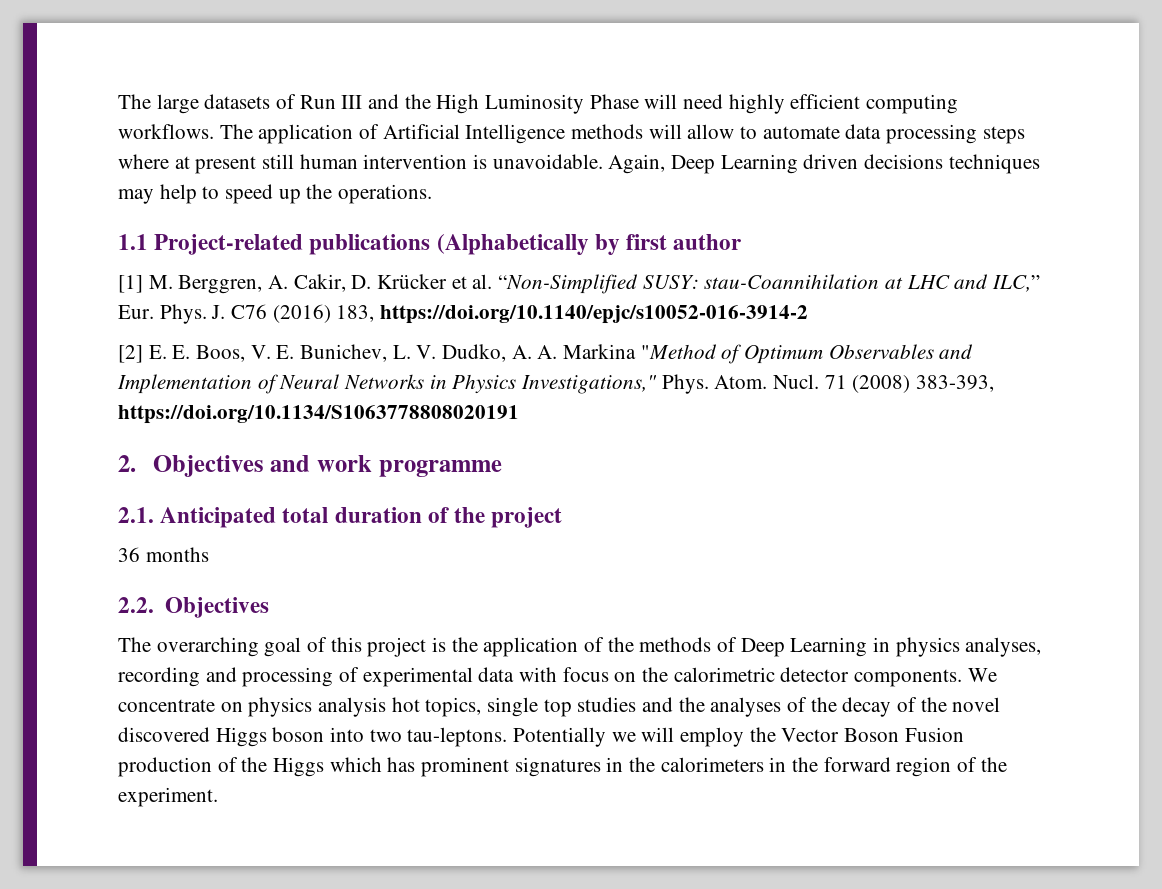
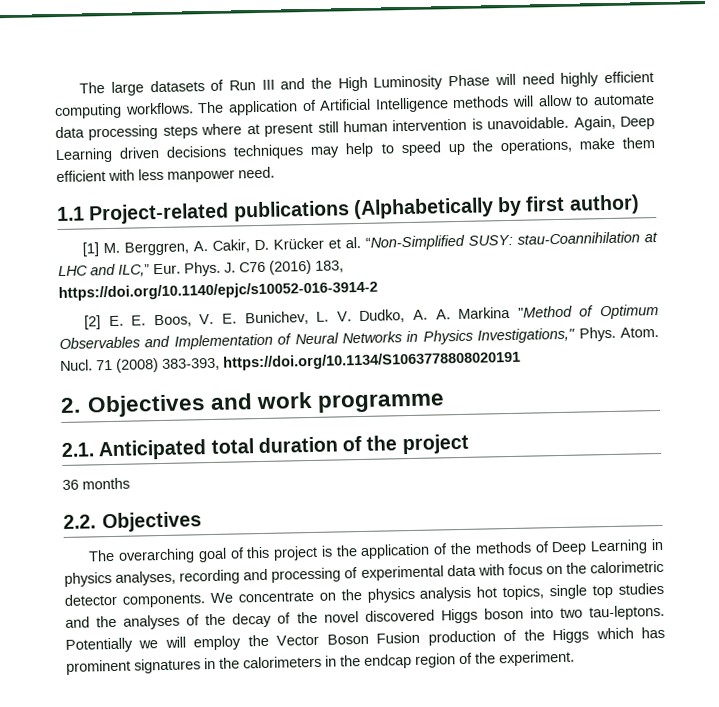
- Again, Deep Learning driven decisions techniques may help to speed up the operations.
+ Again, Deep Learning driven decisions techniques may help to speed up the operations, make them efficient with less manpower need.
- 1.1 Project-related publications (Alphabetically by first author
+ 1.1 Project-related publications (Alphabetically by first author)
- We concentrate on physics analysis hot topics, single top studies and the analyses of the decay of the novel discovered Higgs boson into two tau-leptons.
+ We concentrate on the physics analysis hot topics, single top studies and the analyses of the decay of the novel discovered Higgs boson into two tau-leptons.
- Potentially we will employ the Vector Boson Fusion production of the Higgs which has prominent signatures in the calorimeters in the forward region of the experiment.
+ Potentially we will employ the Vector Boson Fusion production of the Higgs which has prominent signatures in the calorimeters in the endcap region of the experiment.

